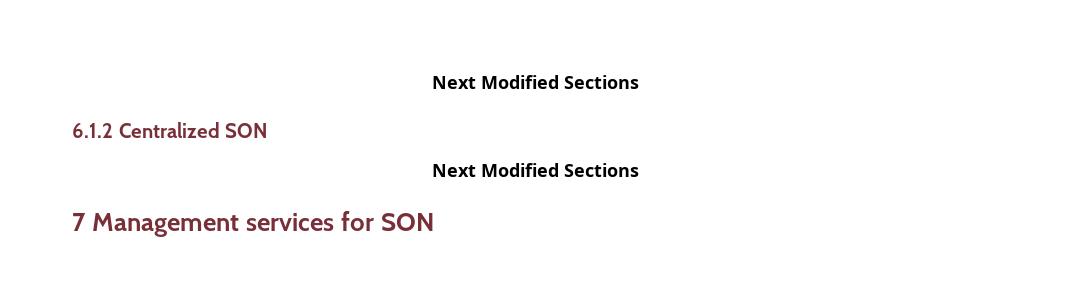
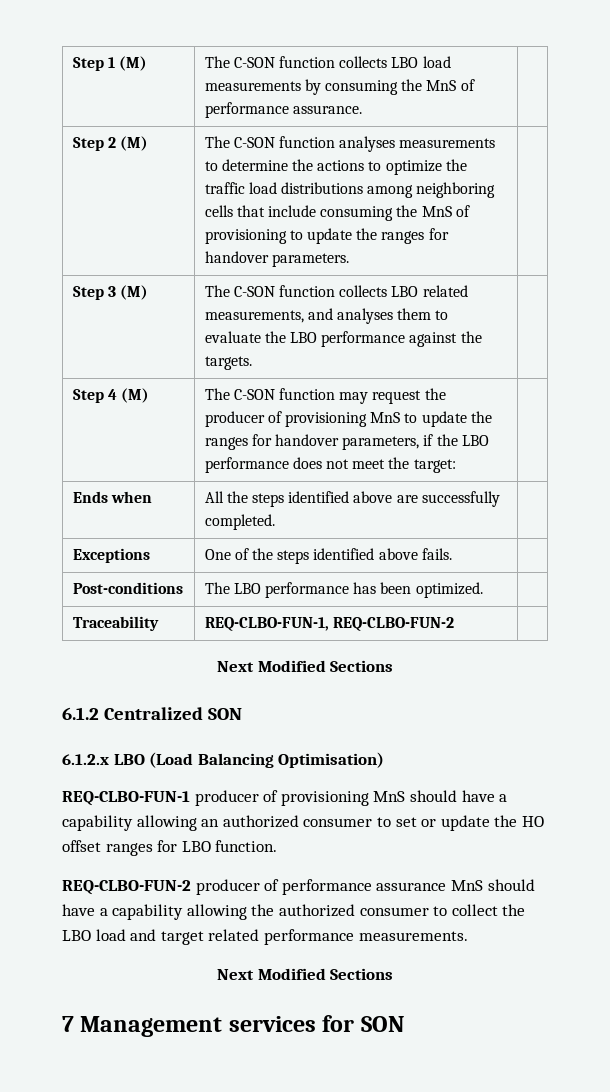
+ Step 1 (M) | The C-SON function collects LBO load measurements by consuming the MnS of performance assurance. |
+ Step 2 (M) | The C-SON function analyses measurements to determine the actions to optimize the traffic load distributions among neighboring cells that include consuming the MnS of provisioning to update the ranges for handover parameters. |
+ Step 3 (M) | The C-SON function collects LBO related measurements, and analyses them to evaluate the LBO performance against the targets. |
+ Step 4 (M) | The C-SON function may request the producer of provisioning MnS to update the ranges for handover parameters, if the LBO performance does not meet the target: |
+ Ends when | All the steps identified above are successfully completed. |
+ Exceptions | One of the steps identified above fails. |
+ Post-conditions | The LBO performance has been optimized. |
+ Traceability | REQ-CLBO-FUN-1, REQ-CLBO-FUN-2 |
+ 6.1.2.x LBO (Load Balancing Optimisation)
+ REQ-CLBO-FUN-1 producer of provisioning MnS should have a capability allowing an authorized consumer to set or update the HO offset ranges for LBO function.
+ REQ-CLBO-FUN-2 producer of performance assurance MnS should have a capability allowing the authorized consumer to collect the LBO load and target related performance measurements.

